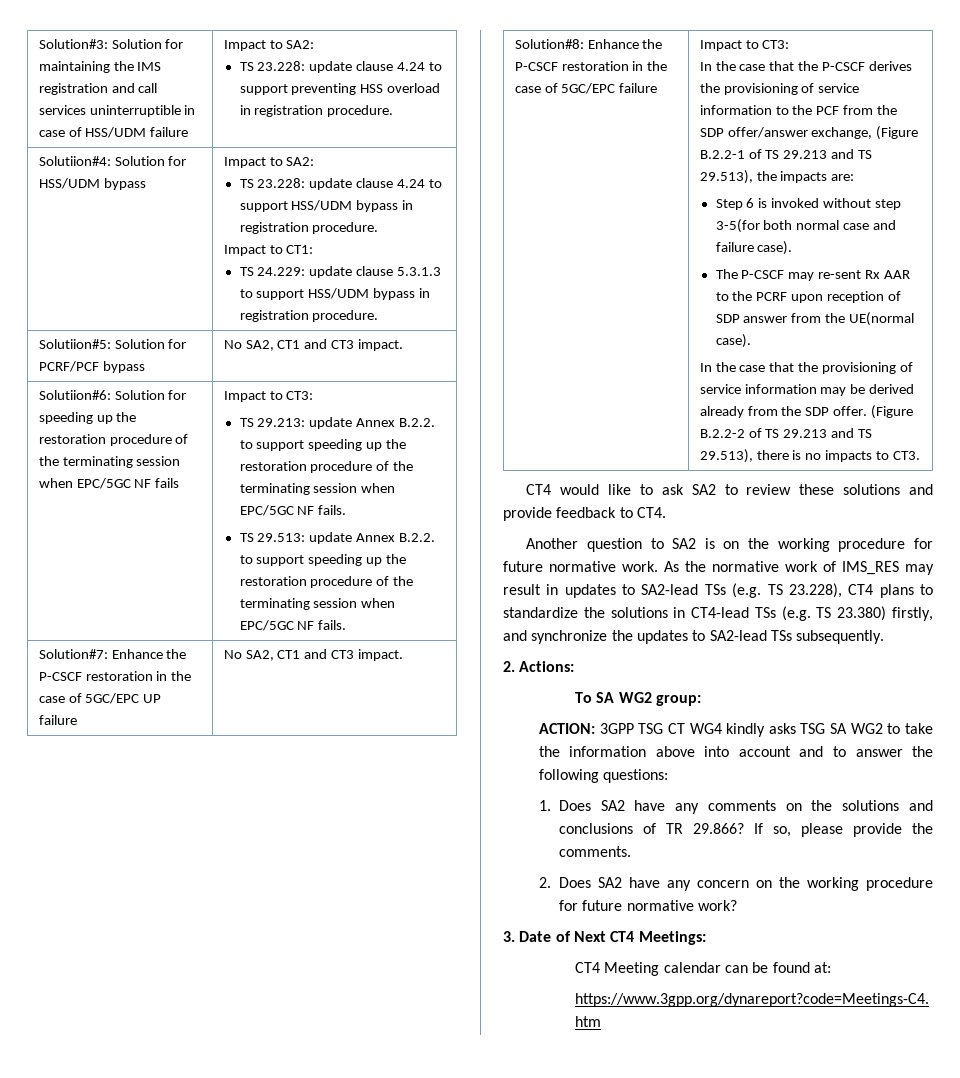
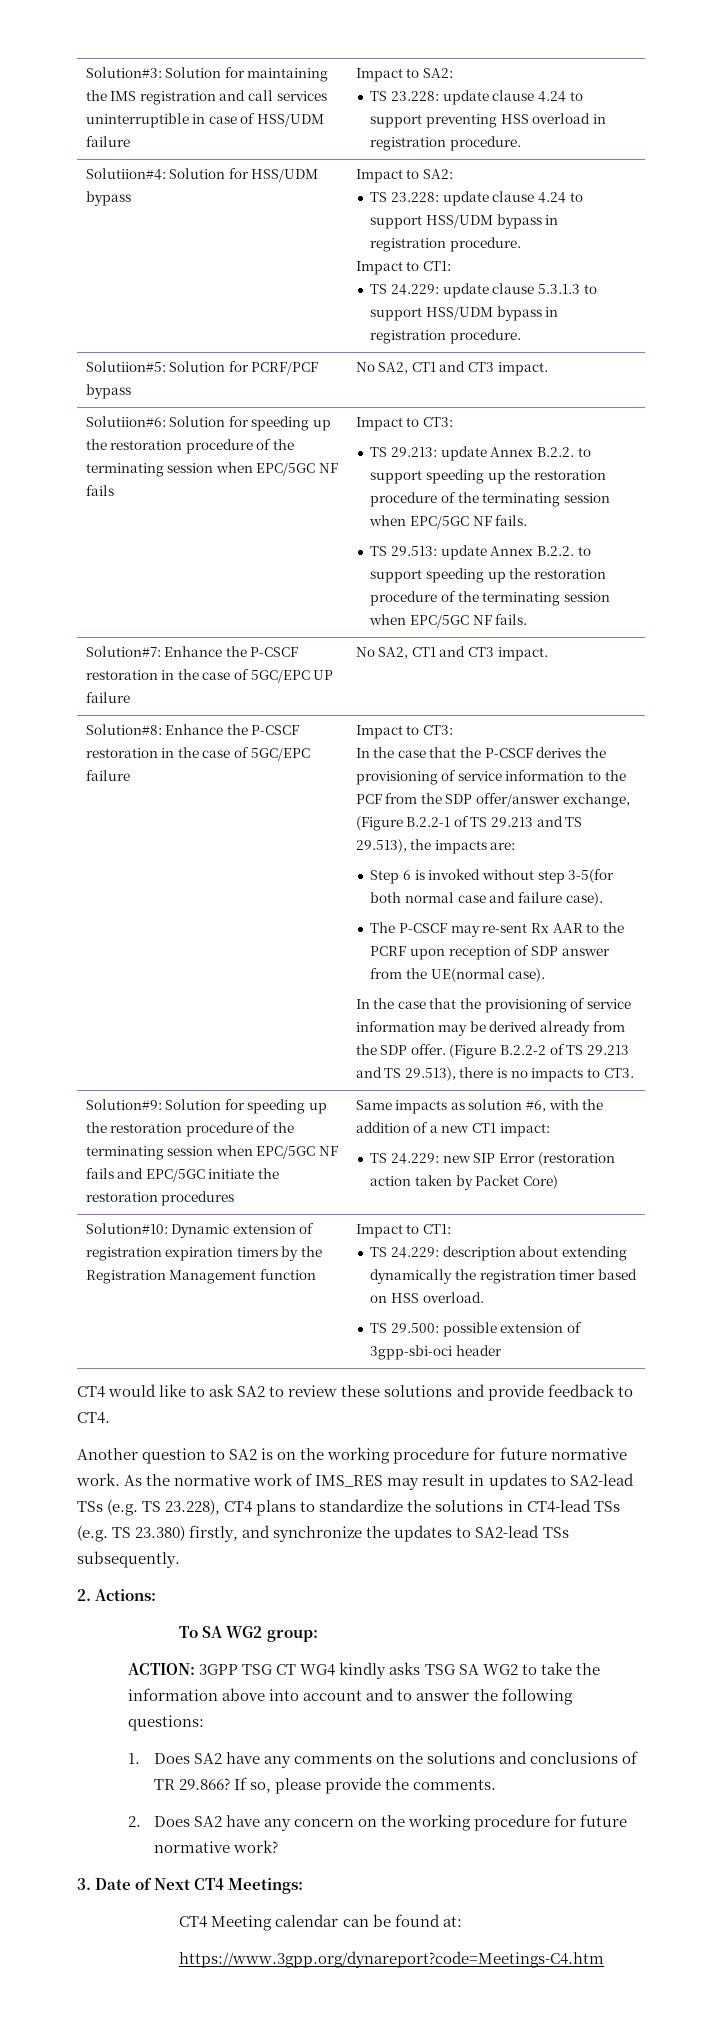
+ Solution#9: Solution for speeding up the restoration procedure of the terminating session when EPC/5GC NF fails and EPC/5GC initiate the restoration procedures | Same impacts as solution #6, with the addition of a new CT1 impact:
+ TS 24.229: new SIP Error (restoration action taken by Packet Core)
+ Solution#10: Dynamic extension of registration expiration timers by the Registration Management function | Impact to CT1:
+ TS 24.229: description about extending dynamically the registration timer based on HSS overload.
+ TS 29.500: possible extension of 3gpp-sbi-oci header

